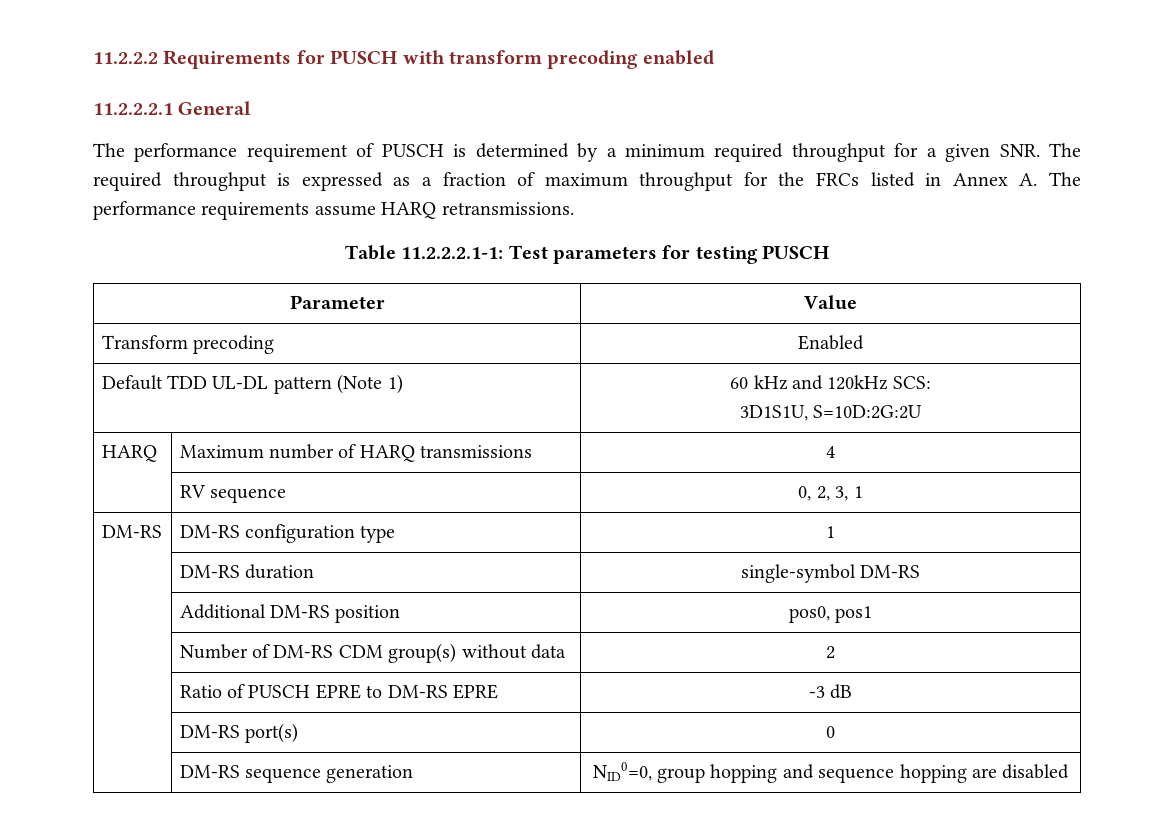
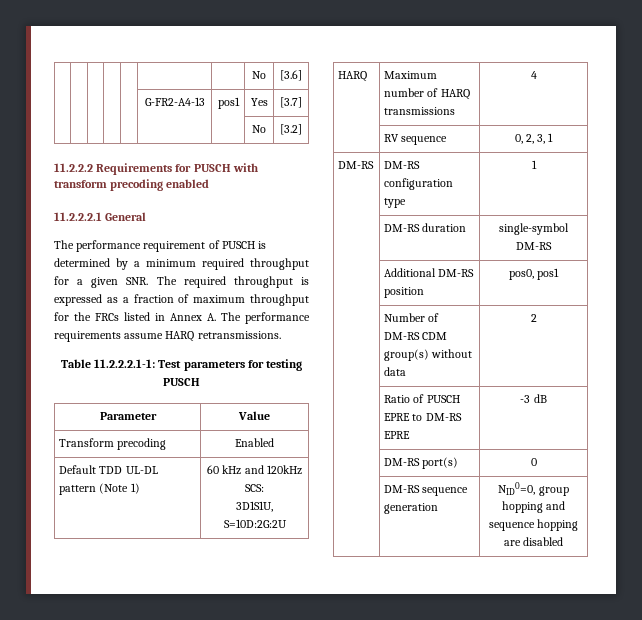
+ | | | | | | | No | [3.6]
+ | | | | | G-FR2-A4-13 | pos1 | Yes | [3.7]
+ | | | | | | | No | [3.2]

